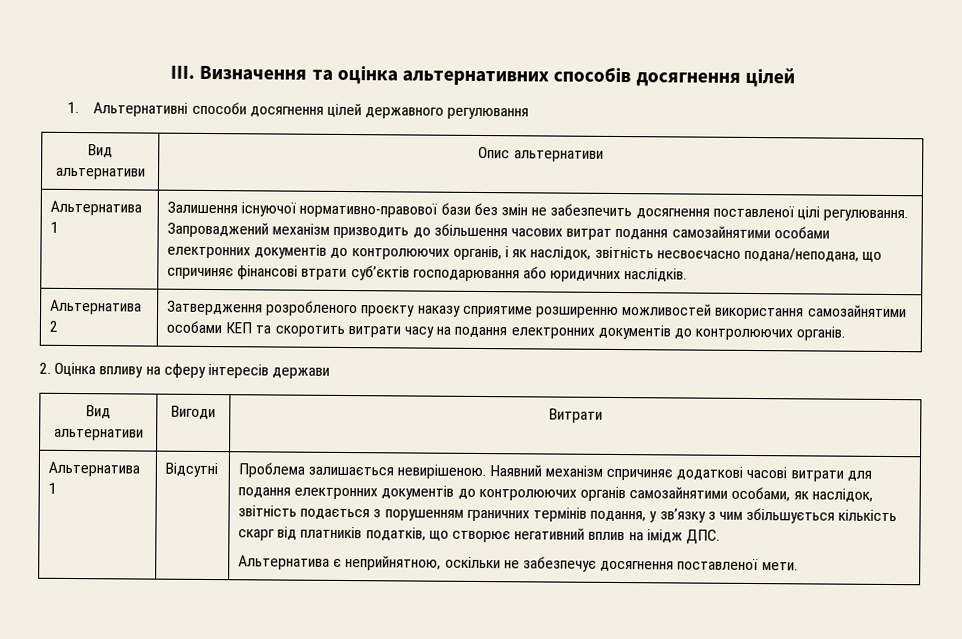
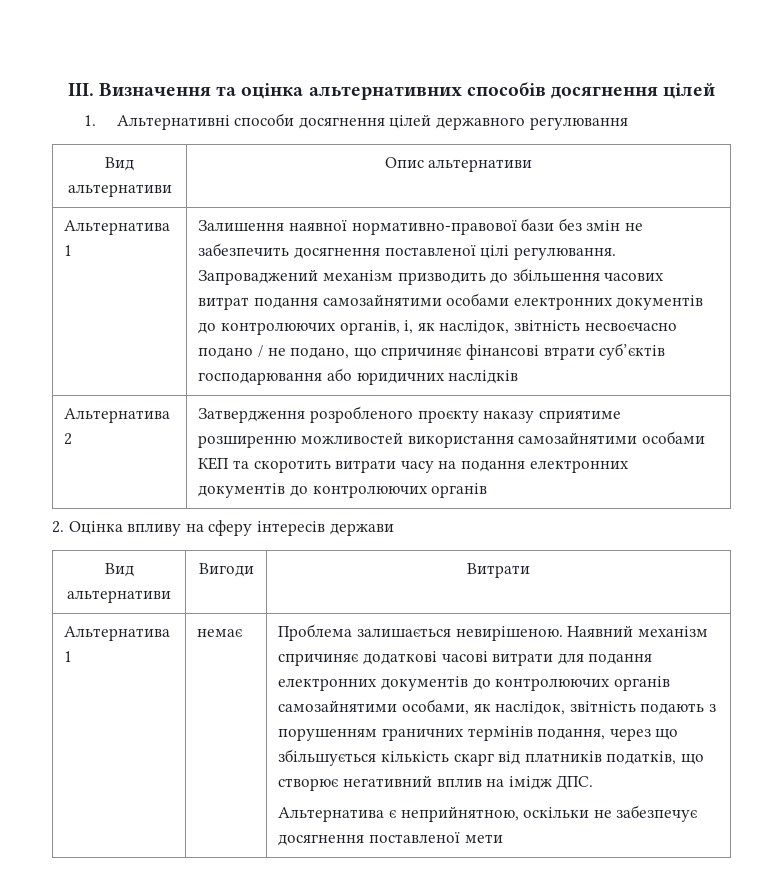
- Залишення існуючої нормативно-правової бази без змін не забезпечить досягнення поставленої цілі регулювання.
+ Залишення наявної нормативно-правової бази без змін не забезпечить досягнення поставленої цілі регулювання.
- Запроваджений механізм призводить до збільшення часових витрат подання самозайнятими особами електронних документів до контролюючих органів, і як наслідок, звітність несвоєчасно подана/неподана, що спричиняє фінансові втрати суб’єктів господарювання або юридичних наслідків.
+ Запроваджений механізм призводить до збільшення часових витрат подання самозайнятими особами електронних документів до контролюючих органів, і, як наслідок, звітність несвоєчасно подано / не подано, що спричиняє фінансові втрати суб’єктів господарювання або юридичних наслідків
- Альтернатива 2 | Затвердження розробленого проєкту наказу сприятиме розширенню можливостей використання самозайнятими особами КЕП та скоротить витрати часу на подання електронних документів до контролюючих органів.
+ Альтернатива 2 | Затвердження розробленого проєкту наказу сприятиме розширенню можливостей використання самозайнятими особами КЕП та скоротить витрати часу на подання електронних документів до контролюючих органів
- Відсутні
+ немає
- Наявний механізм спричиняє додаткові часові витрати для подання електронних документів до контролюючих органів самозайнятими особами, як наслідок, звітність подається з порушенням граничних термінів подання, у зв’язку з чим збільшується кількість скарг від платників податків, що створює негативний вплив на імідж ДПС.
+ Наявний механізм спричиняє додаткові часові витрати для подання електронних документів до контролюючих органів самозайнятими особами, як наслідок, звітність подають з порушенням граничних термінів подання, через що збільшується кількість скарг від платників податків, що створює негативний вплив на імідж ДПС.
- Альтернатива є неприйнятною, оскільки не забезпечує досягнення поставленої мети.
+ Альтернатива є неприйнятною, оскільки не забезпечує досягнення поставленої мети

